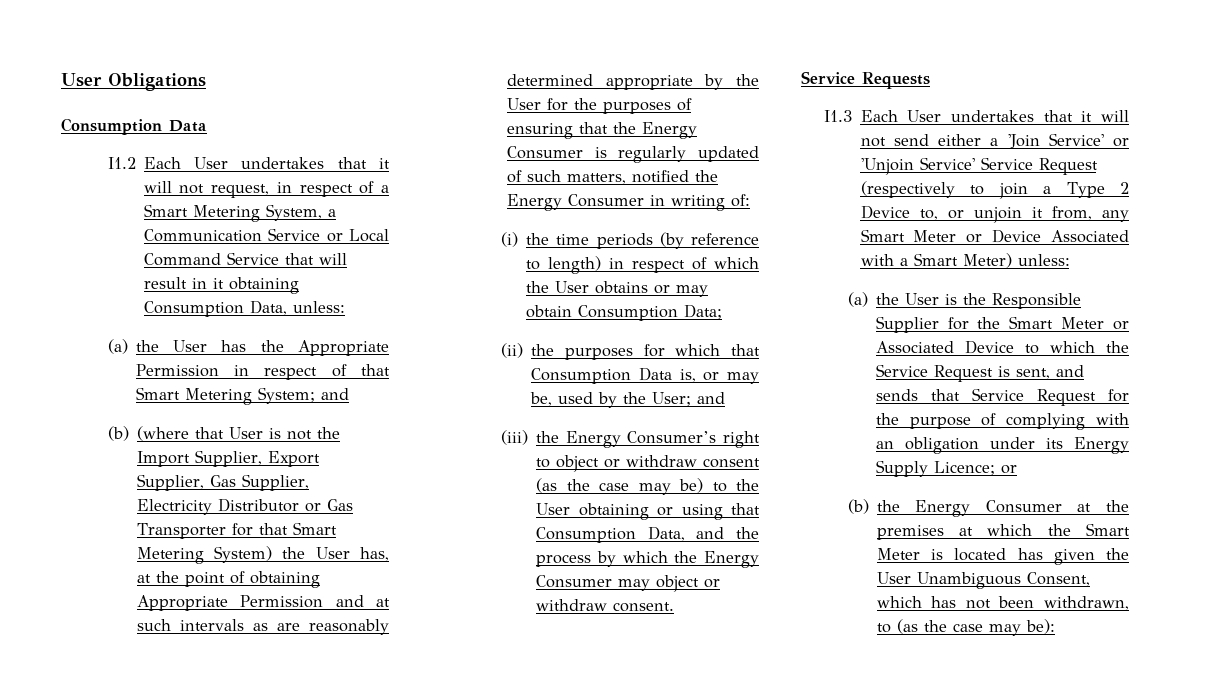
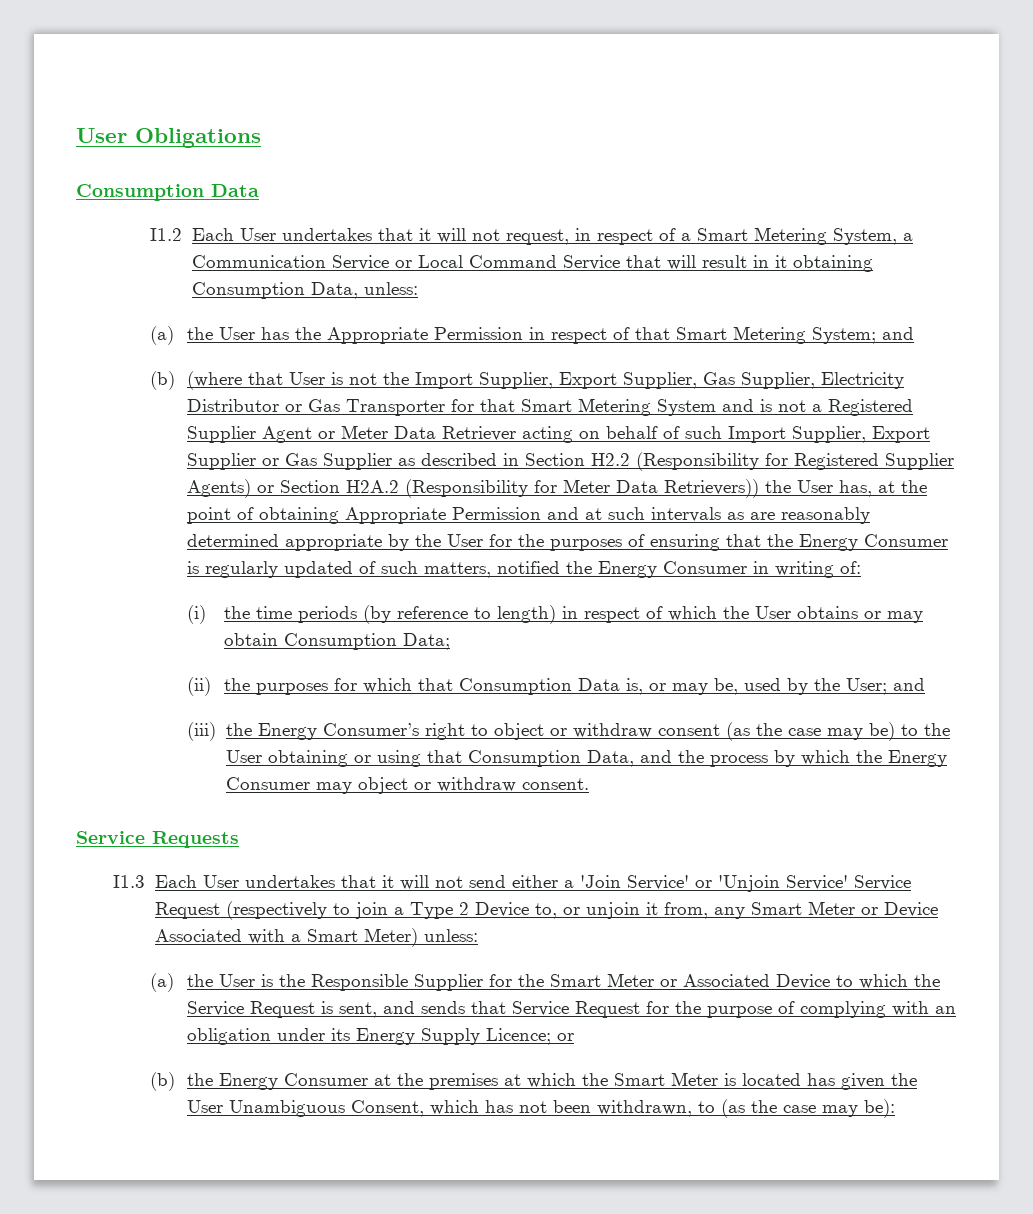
- (b) (where that User is not the Import Supplier, Export Supplier, Gas Supplier, Electricity Distributor or Gas Transporter for that Smart Metering System) the User has, at the point of obtaining Appropriate Permission and at such intervals as are reasonably determined appropriate by the User for the purposes of ensuring that the Energy Consumer is regularly updated of such matters, notified the Energy Consumer in writing of:
+ (b) (where that User is not the Import Supplier, Export Supplier, Gas Supplier, Electricity Distributor or Gas Transporter for that Smart Metering System and is not a Registered Supplier Agent or Meter Data Retriever acting on behalf of such Import Supplier, Export Supplier or Gas Supplier as described in Section H2.2 (Responsibility for Registered Supplier Agents) or Section H2A.2 (Responsibility for Meter Data Retrievers)) the User has, at the point of obtaining Appropriate Permission and at such intervals as are reasonably determined appropriate by the User for the purposes of ensuring that the Energy Consumer is regularly updated of such matters, notified the Energy Consumer in writing of:

